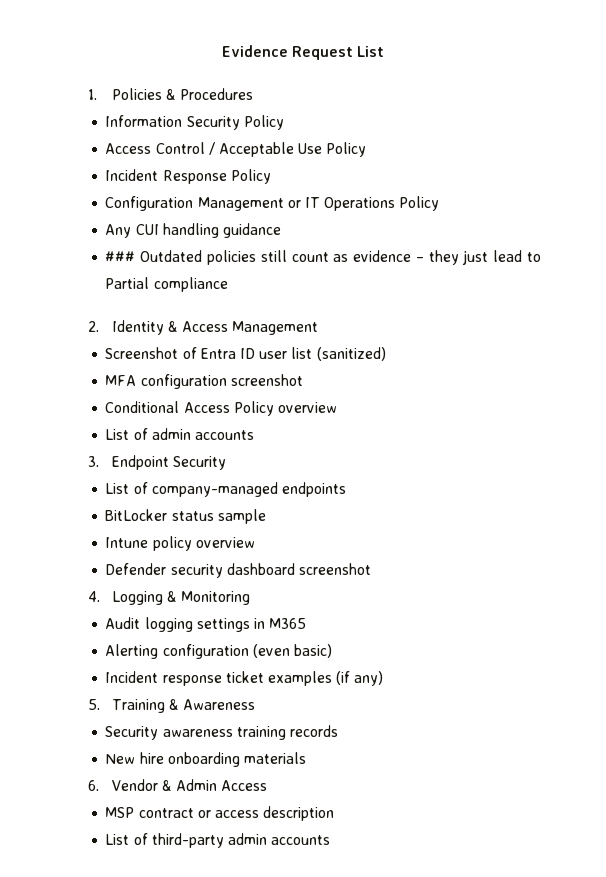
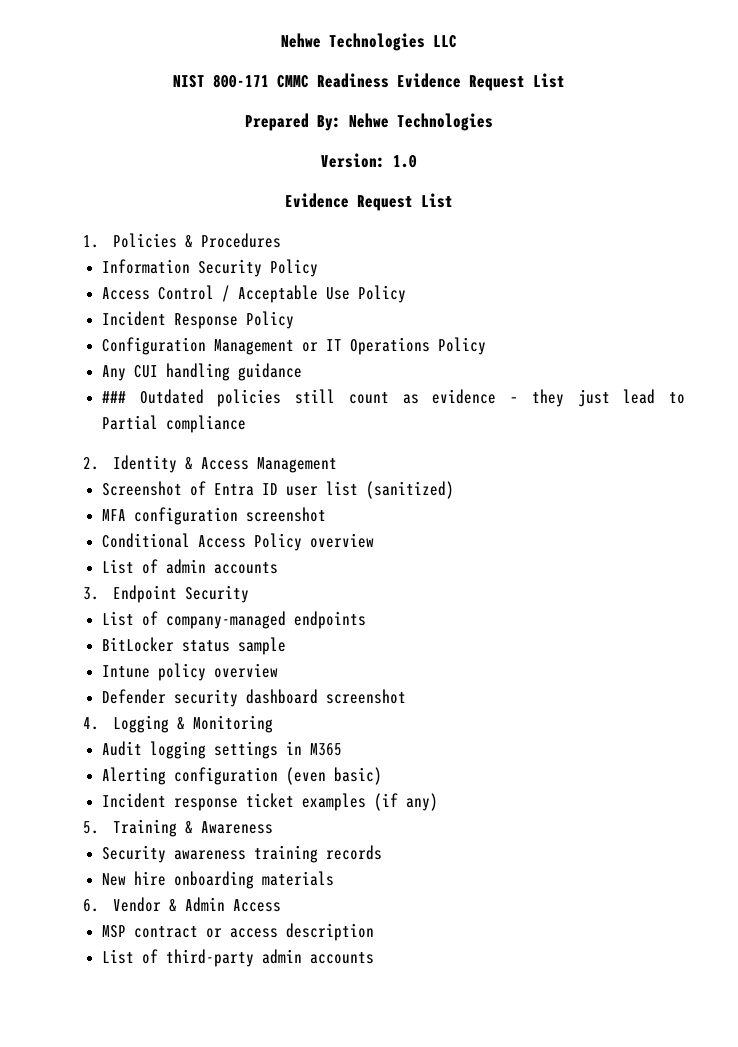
+ Nehwe Technologies LLC
+ NIST 800-171 CMMC Readiness Evidence Request List
+ Prepared By: Nehwe Technologies
+ Version: 1.0

